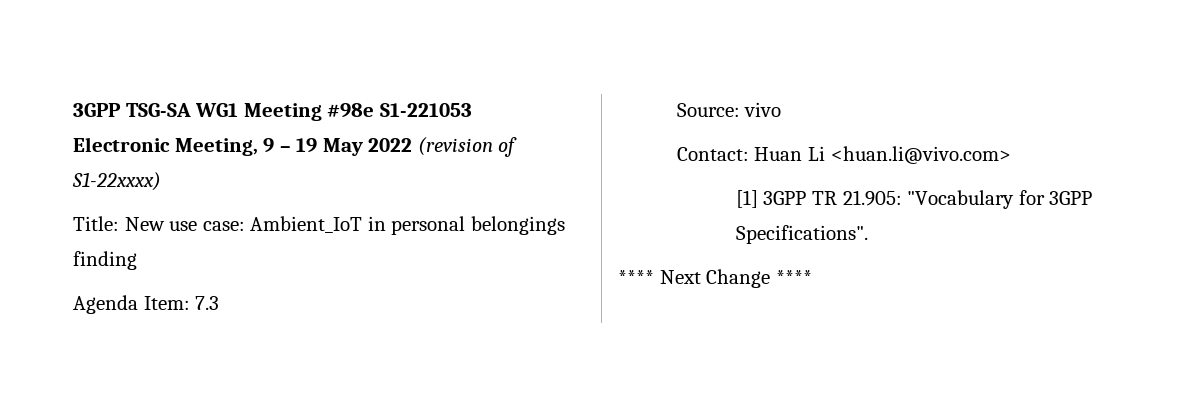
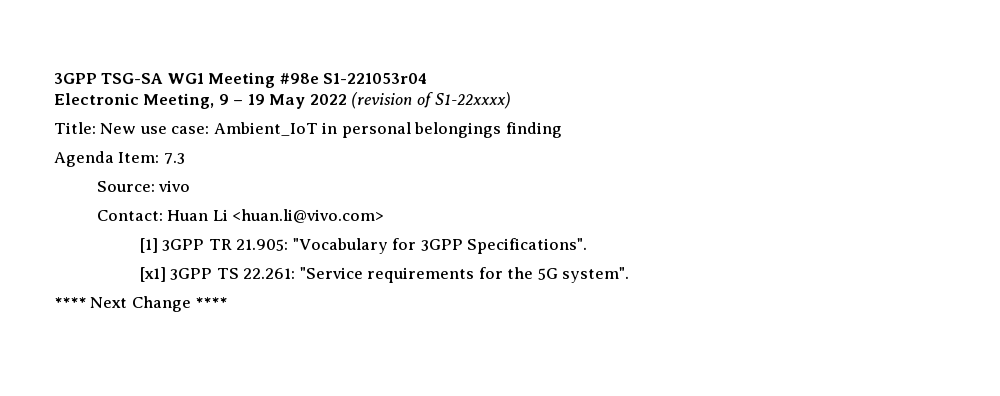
- 3GPP TSG-SA WG1 Meeting #98e S1-221053
+ 3GPP TSG-SA WG1 Meeting #98e S1-221053r04
+ [x1] 3GPP TS 22.261: "Service requirements for the 5G system".

